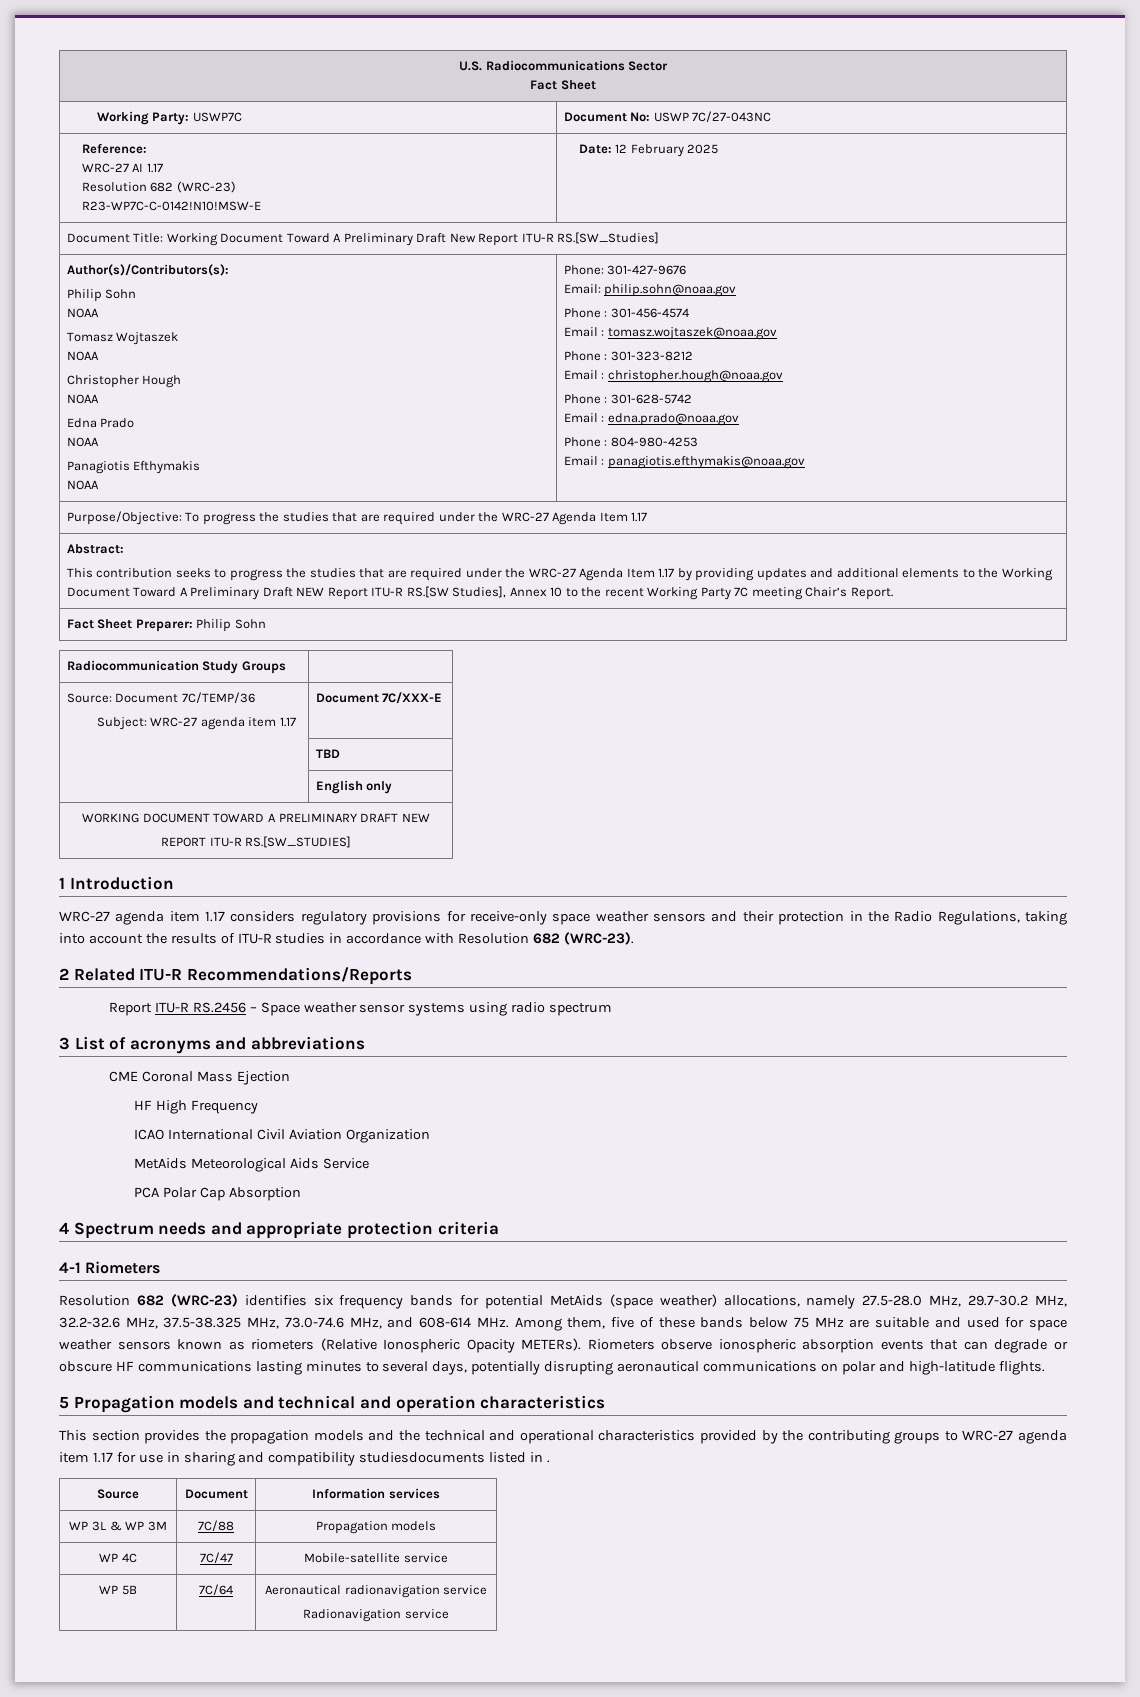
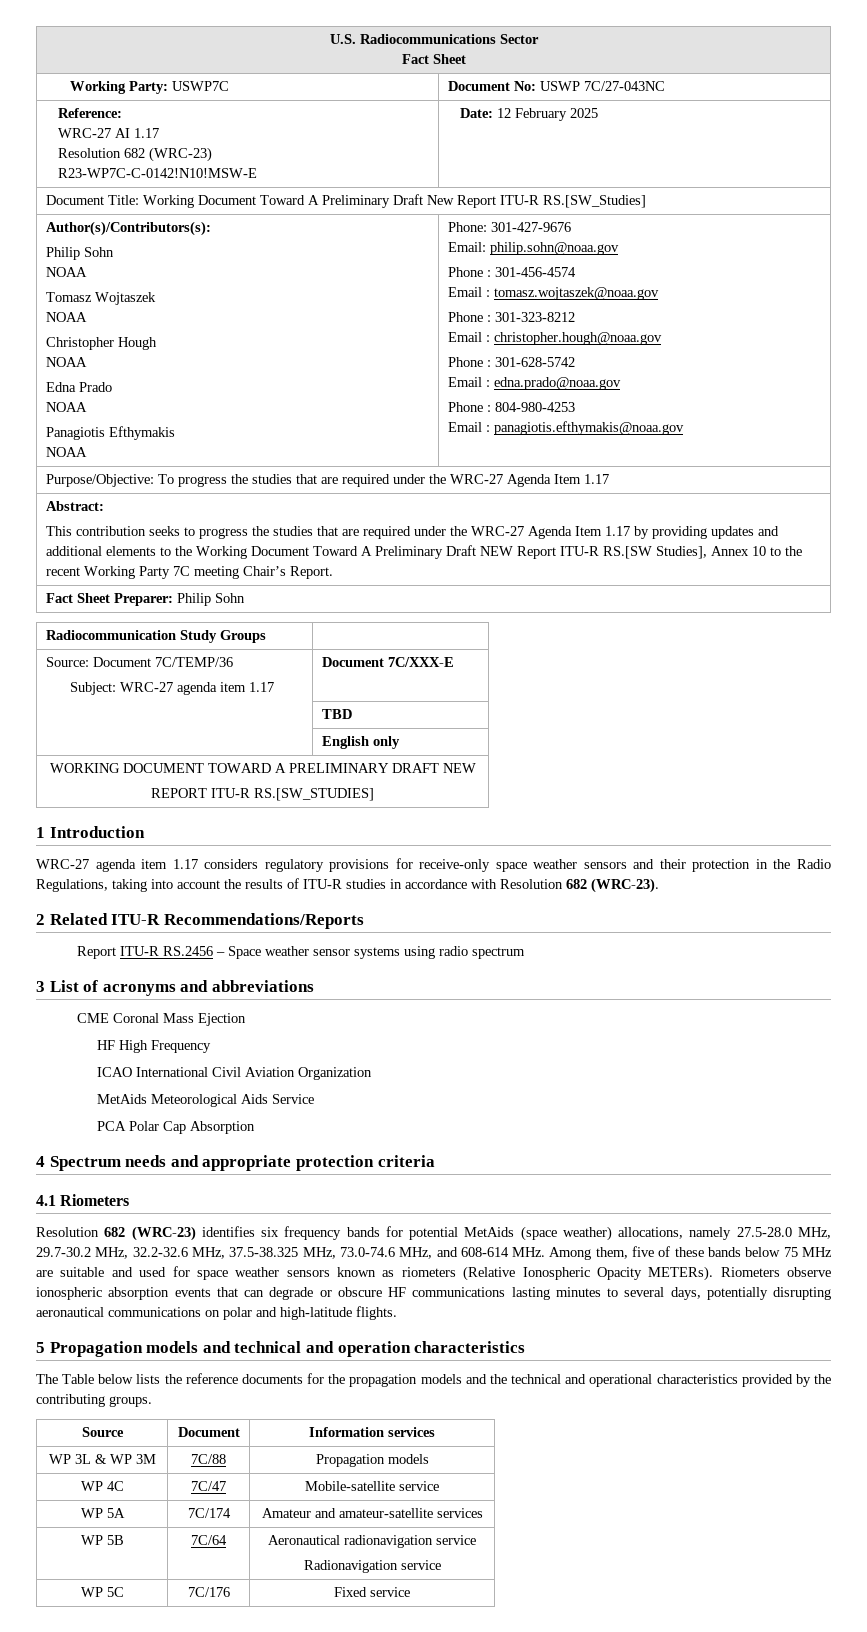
- 4-1 Riometers
+ 4.1 Riometers
- This section provides the propagation models and the technical and operational characteristics provided by the contributing groups to WRC-27 agenda item 1.17 for use in sharing and compatibility studiesdocuments listed in .
+ The Table below lists the reference documents for the propagation models and the technical and operational characteristics provided by the contributing groups.
+ WP 5A | 7C/174 | Amateur and amateur-satellite services
+ WP 5C | 7C/176 | Fixed service

